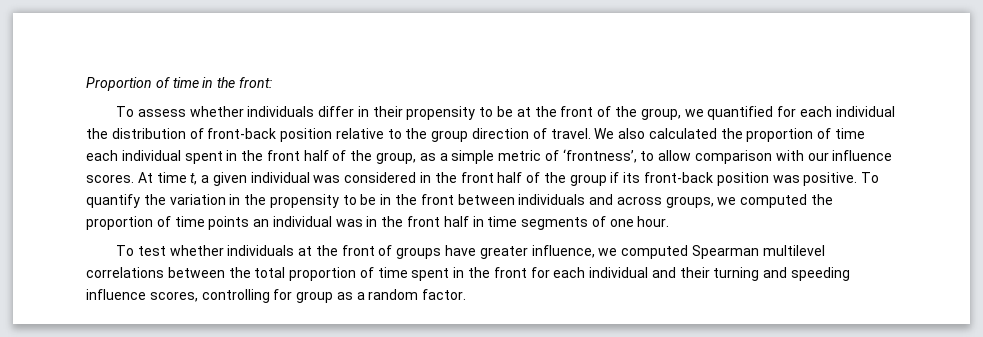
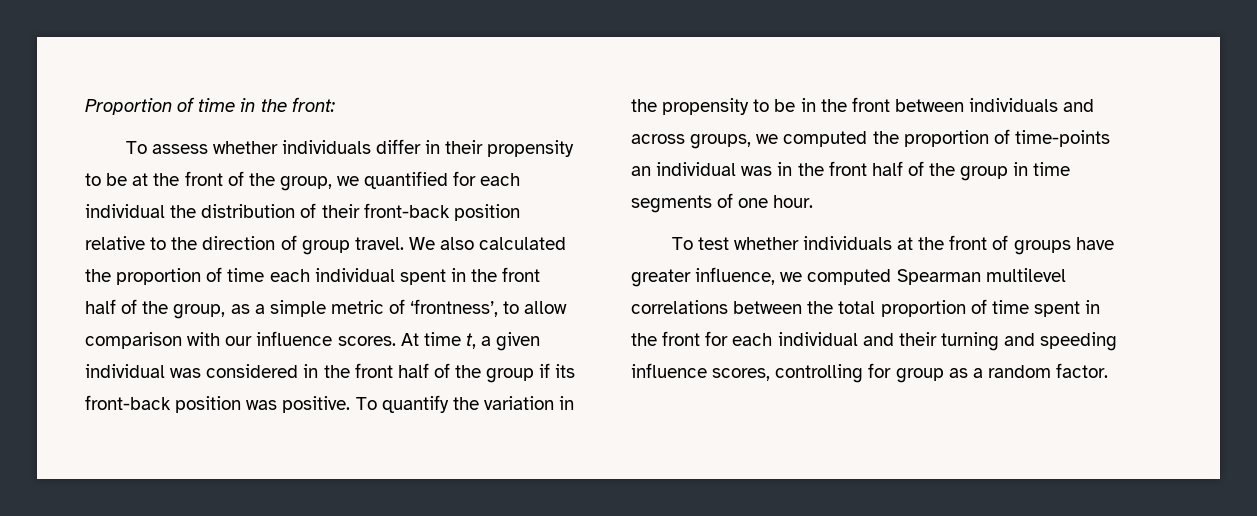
- To assess whether individuals differ in their propensity to be at the front of the group, we quantified for each individual the distribution of front-back position relative to the group direction of travel.
+ To assess whether individuals differ in their propensity to be at the front of the group, we quantified for each individual the distribution of their front-back position relative to the direction of group travel.
- To quantify the variation in the propensity to be in the front between individuals and across groups, we computed the proportion of time points an individual was in the front half in time segments of one hour.
+ To quantify the variation in the propensity to be in the front between individuals and across groups, we computed the proportion of time-points an individual was in the front half of the group in time segments of one hour.

